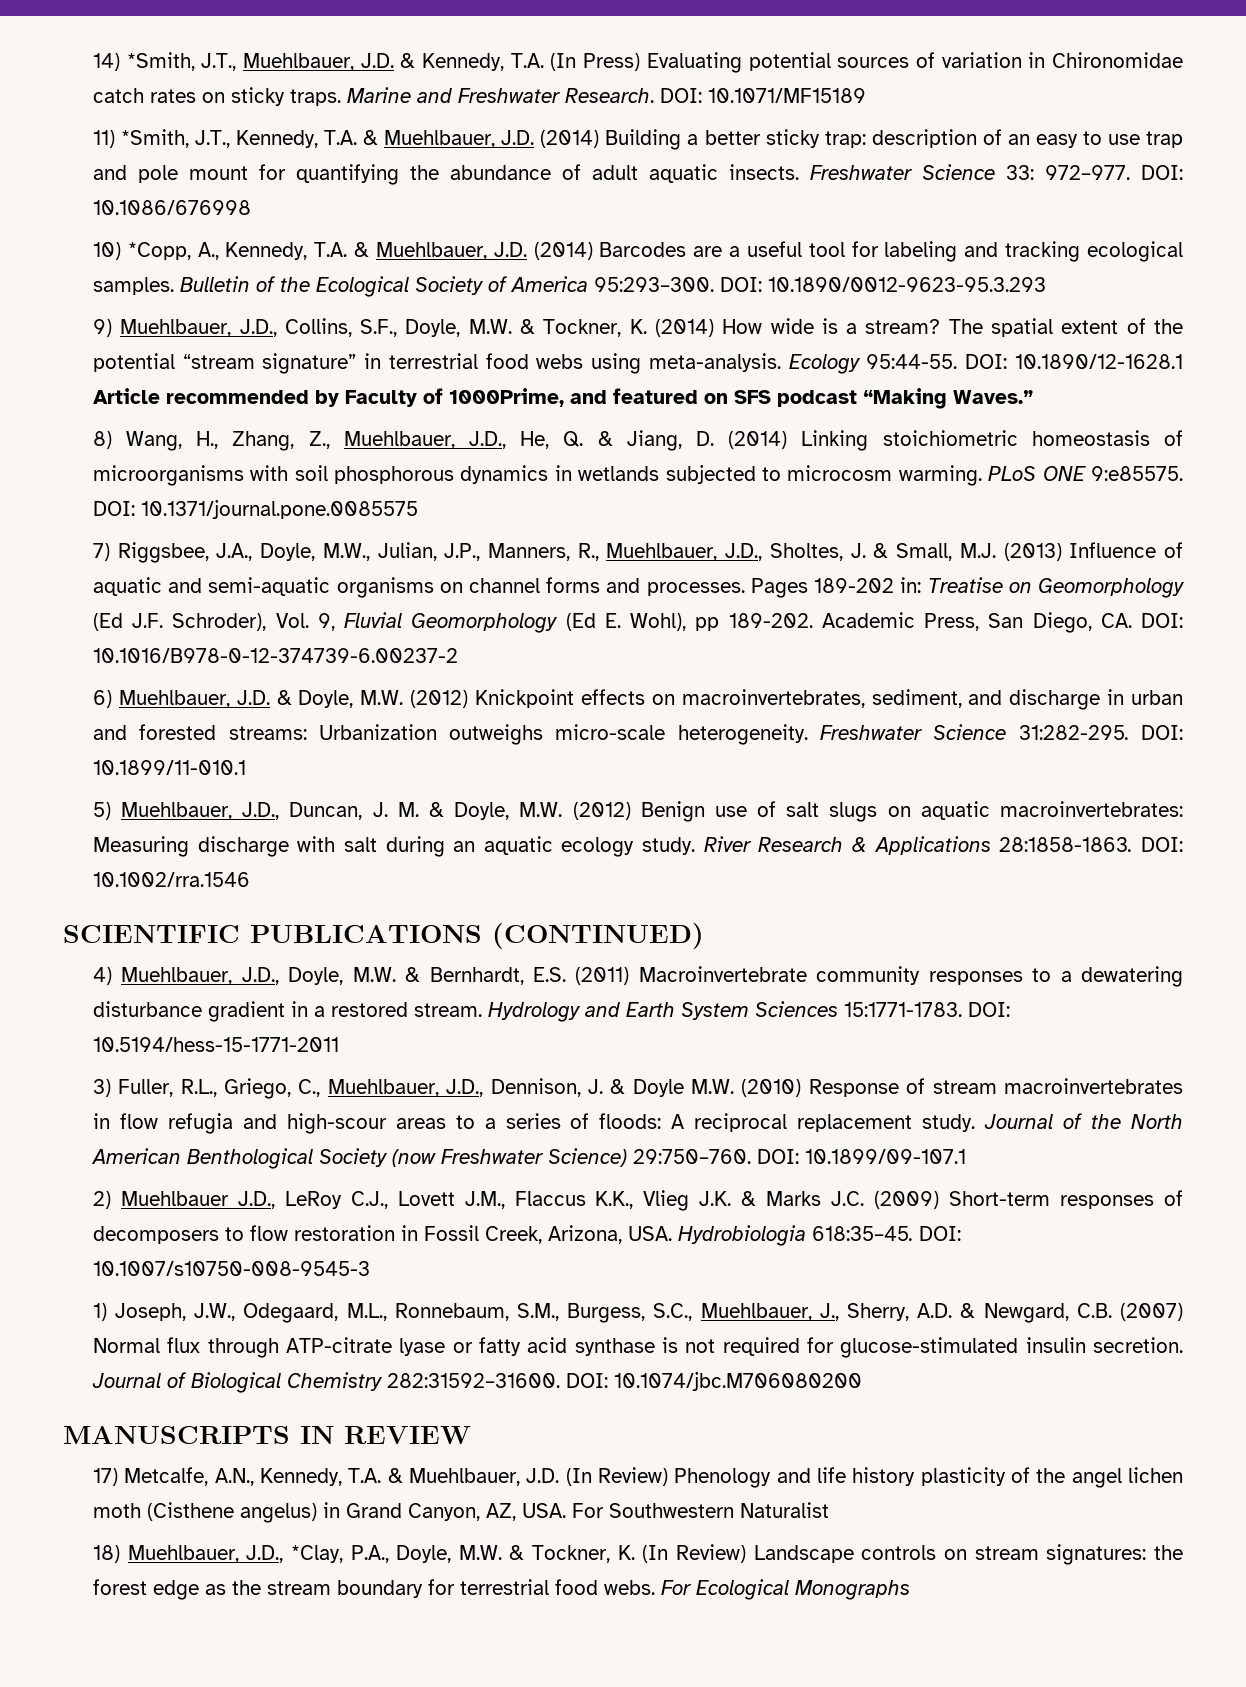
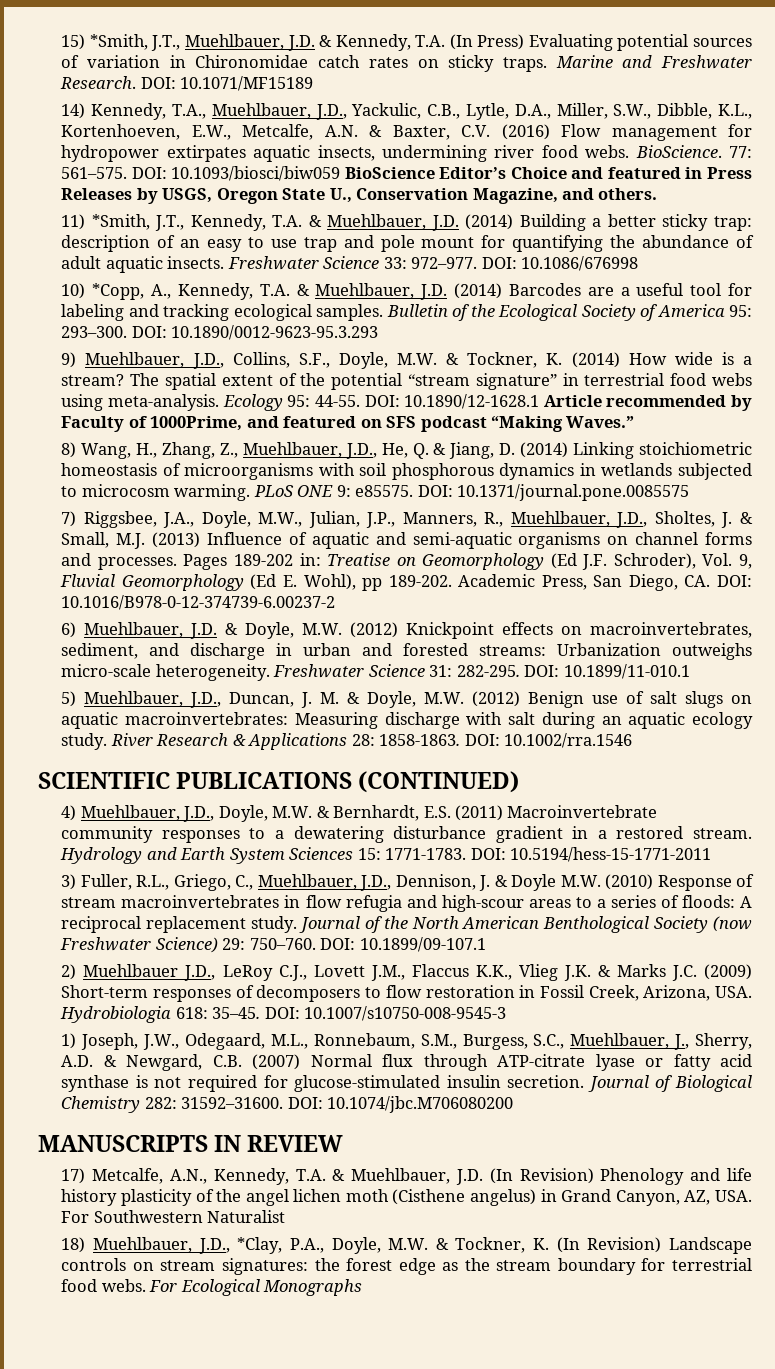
- 14) *Smith, J.T., Muehlbauer, J.D. & Kennedy, T.A. (In Press) Evaluating potential sources of variation in Chironomidae catch rates on sticky traps.
+ 15) *Smith, J.T., Muehlbauer, J.D. & Kennedy, T.A. (In Press) Evaluating potential sources of variation in Chironomidae catch rates on sticky traps.
+ 14) Kennedy, T.A., Muehlbauer, J.D., Yackulic, C.B., Lytle, D.A., Miller, S.W., Dibble, K.L., Kortenhoeven, E.W., Metcalfe, A.N. & Baxter, C.V. (2016) Flow management for hydropower extirpates aquatic insects, undermining river food webs. BioScience. 77: 561–575. DOI: 10.1093/biosci/biw059 BioScience Editor’s Choice and featured in Press Releases by USGS, Oregon State U., Conservation Magazine, and others.
- Bulletin of the Ecological Society of America 95:293–300.
+ Bulletin of the Ecological Society of America 95: 293–300.
- Ecology 95:44-55.
+ Ecology 95: 44-55.
- PLoS ONE 9:e85575.
+ PLoS ONE 9: e85575.
- Freshwater Science 31:282-295.
+ Freshwater Science 31: 282-295.
- River Research & Applications 28:1858-1863.
+ River Research & Applications 28: 1858-1863.
- Hydrology and Earth System Sciences 15:1771-1783.
+ Hydrology and Earth System Sciences 15: 1771-1783.
- Journal of the North American Benthological Society (now Freshwater Science) 29:750–760.
+ Journal of the North American Benthological Society (now Freshwater Science) 29: 750–760.
- 2) Muehlbauer J.D., LeRoy C.J., Lovett J.M., Flaccus K.K., Vlieg J.K. & Marks J.C. (2009) Short-term responses of decomposers to flow restoration in Fossil Creek, Arizona, USA. Hydrobiologia 618:35–45.
+ 2) Muehlbauer J.D., LeRoy C.J., Lovett J.M., Flaccus K.K., Vlieg J.K. & Marks J.C. (2009) Short-term responses of decomposers to flow restoration in Fossil Creek, Arizona, USA. Hydrobiologia 618: 35–45.
- Journal of Biological Chemistry 282:31592–31600.
+ Journal of Biological Chemistry 282: 31592–31600.
- 17) Metcalfe, A.N., Kennedy, T.A. & Muehlbauer, J.D. (In Review) Phenology and life history plasticity of the angel lichen moth (Cisthene angelus) in Grand Canyon, AZ, USA. For Southwestern Naturalist
+ 17) Metcalfe, A.N., Kennedy, T.A. & Muehlbauer, J.D. (In Revision) Phenology and life history plasticity of the angel lichen moth (Cisthene angelus) in Grand Canyon, AZ, USA. For Southwestern Naturalist
- 18) Muehlbauer, J.D., *Clay, P.A., Doyle, M.W. & Tockner, K. (In Review) Landscape controls on stream signatures: the forest edge as the stream boundary for terrestrial food webs.
+ 18) Muehlbauer, J.D., *Clay, P.A., Doyle, M.W. & Tockner, K. (In Revision) Landscape controls on stream signatures: the forest edge as the stream boundary for terrestrial food webs.

